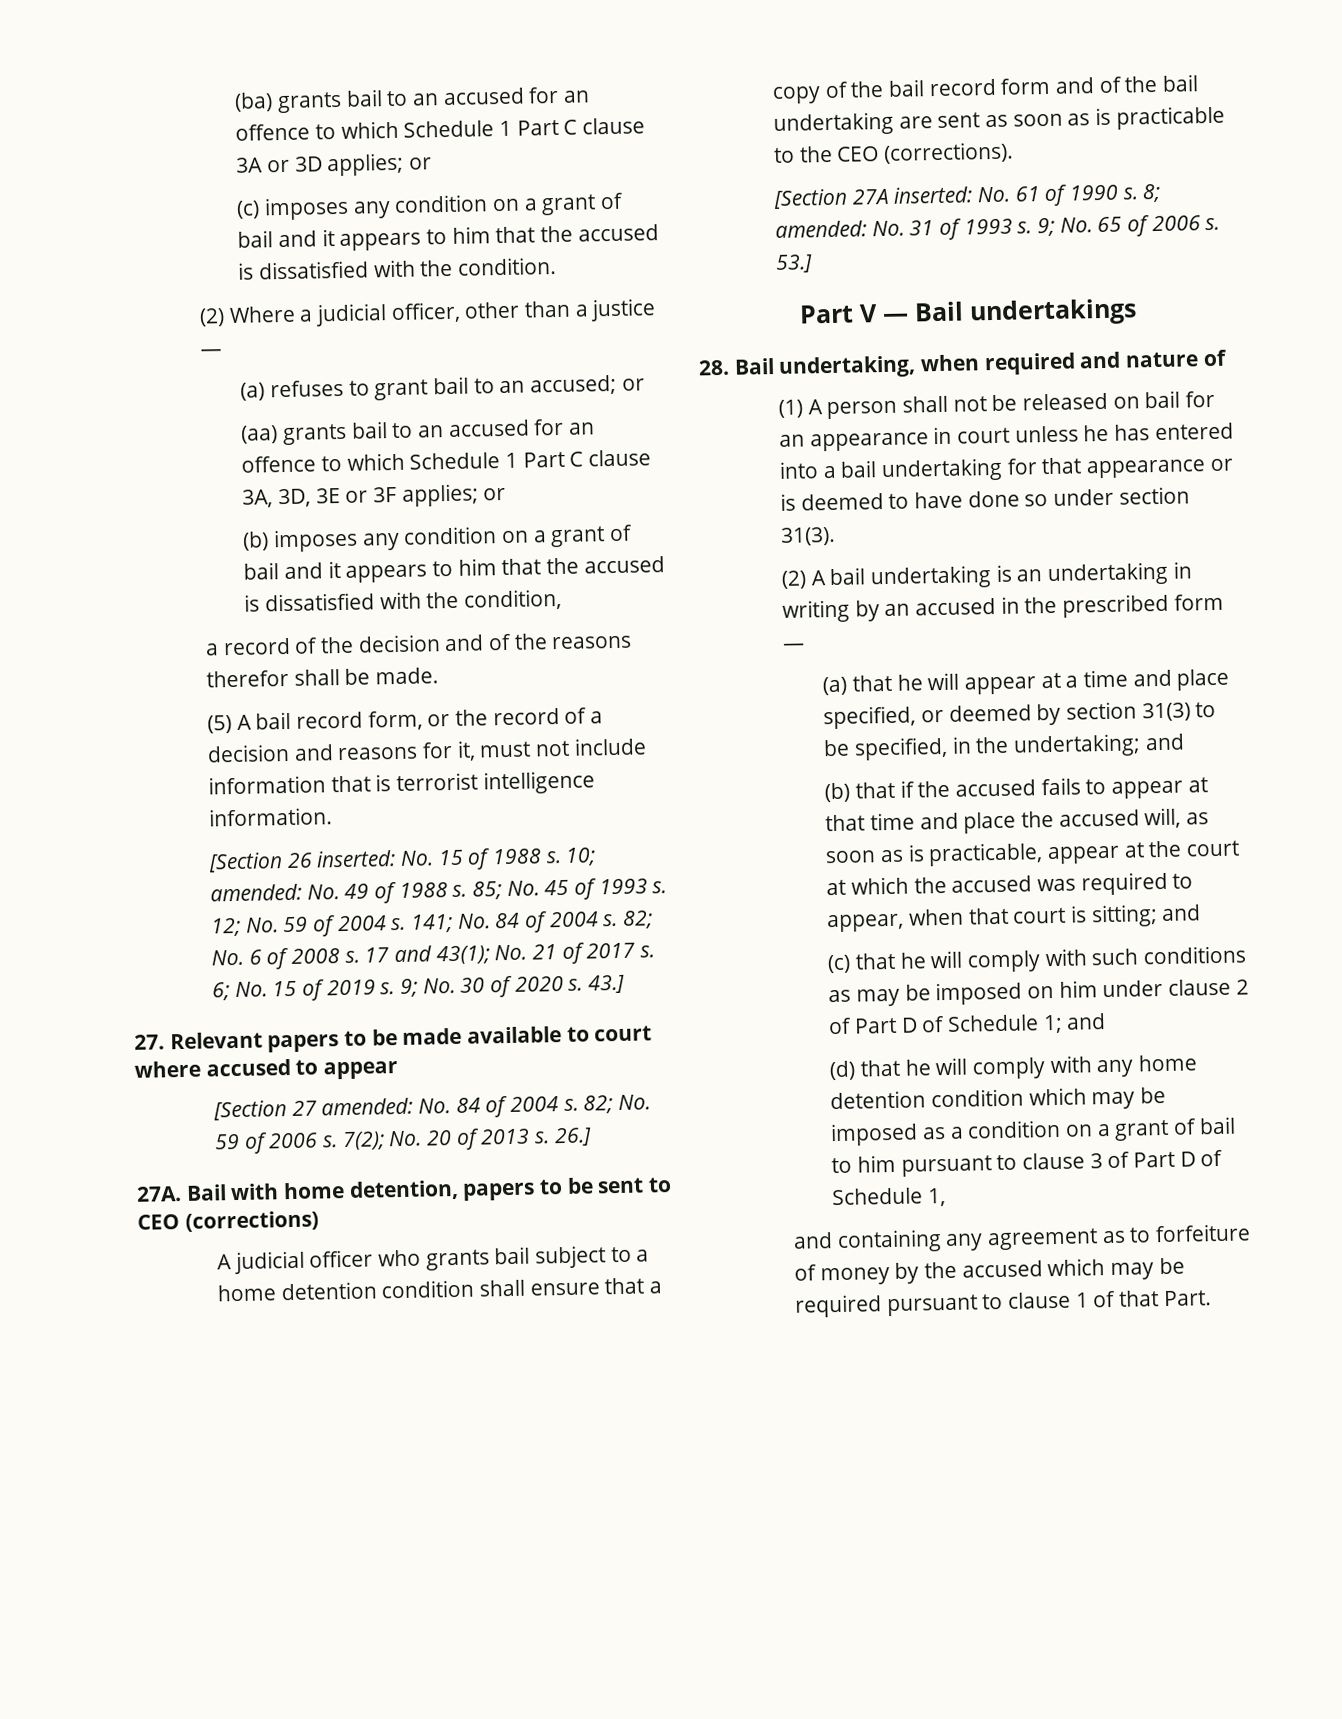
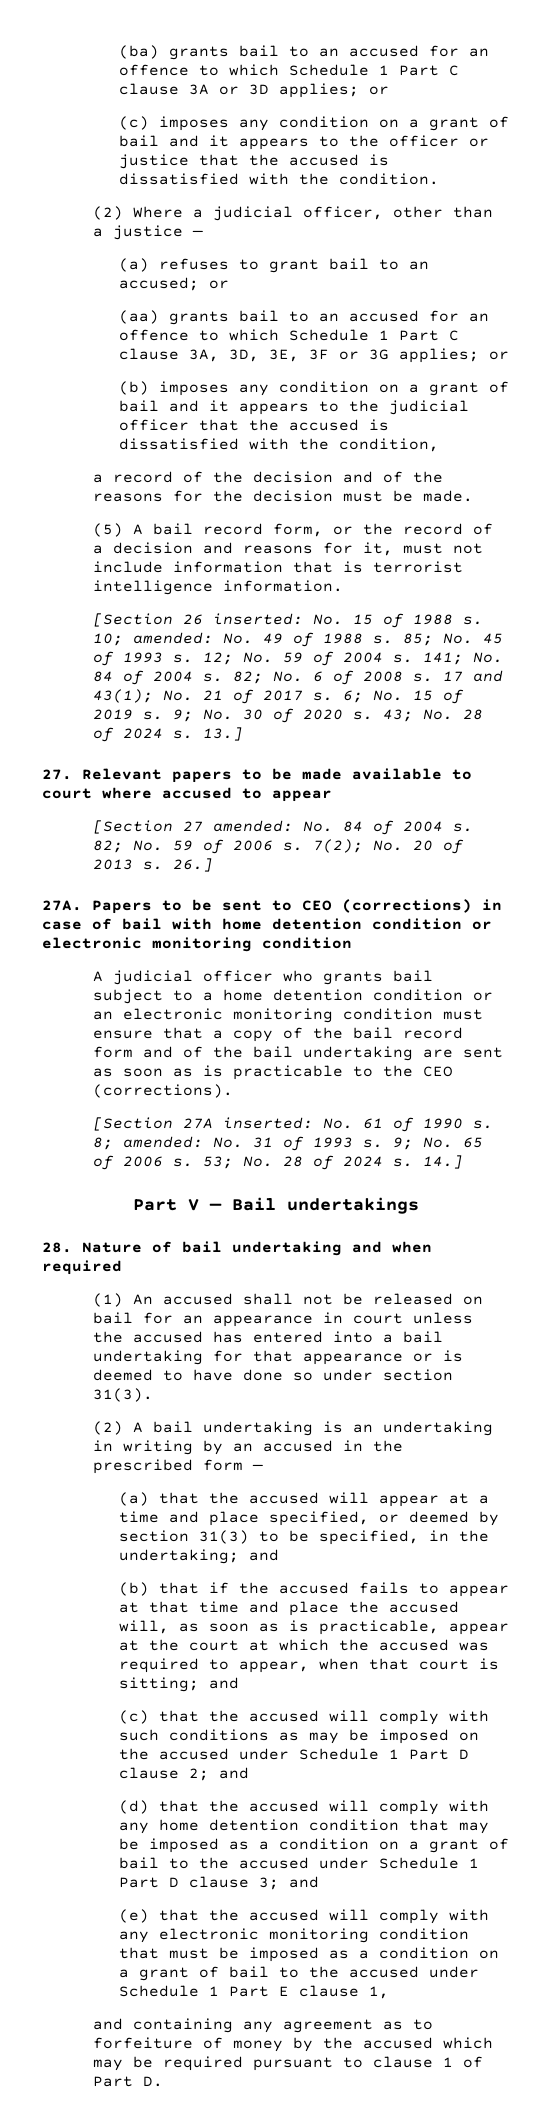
- (c) imposes any condition on a grant of bail and it appears to him that the accused is dissatisfied with the condition.
+ (c) imposes any condition on a grant of bail and it appears to the officer or justice that the accused is dissatisfied with the condition.
- (aa) grants bail to an accused for an offence to which Schedule 1 Part C clause 3A, 3D, 3E or 3F applies; or
+ (aa) grants bail to an accused for an offence to which Schedule 1 Part C clause 3A, 3D, 3E, 3F or 3G applies; or
- (b) imposes any condition on a grant of bail and it appears to him that the accused is dissatisfied with the condition,
+ (b) imposes any condition on a grant of bail and it appears to the judicial officer that the accused is dissatisfied with the condition,
- a record of the decision and of the reasons therefor shall be made.
+ a record of the decision and of the reasons for the decision must be made.
- 43.]
+ 43; No. 28 of 2024 s. 13.]
- Bail with home detention, papers to be sent to CEO (corrections)
+ Papers to be sent to CEO (corrections) in case of bail with home detention condition or electronic monitoring condition
- A judicial officer who grants bail subject to a home detention condition shall ensure that a copy of the bail record form and of the bail undertaking are sent as soon as is practicable to the CEO (corrections).
+ A judicial officer who grants bail subject to a home detention condition or an electronic monitoring condition must ensure that a copy of the bail record form and of the bail undertaking are sent as soon as is practicable to the CEO (corrections).
- 53.]
+ 53; No. 28 of 2024 s. 14.]
- 28. Bail undertaking, when required and nature of
+ 28. Nature of bail undertaking and when required
- (1) A person shall not be released on bail for an appearance in court unless he has entered into a bail undertaking for that appearance or is deemed to have done so under section 31(3).
+ (1) An accused shall not be released on bail for an appearance in court unless the accused has entered into a bail undertaking for that appearance or is deemed to have done so under section 31(3).
- (a) that he will appear at a time and place specified, or deemed by section 31(3) to be specified, in the undertaking; and
+ (a) that the accused will appear at a time and place specified, or deemed by section 31(3) to be specified, in the undertaking; and
- (c) that he will comply with such conditions as may be imposed on him under clause 2 of Part D of Schedule 1; and
+ (c) that the accused will comply with such conditions as may be imposed on the accused under Schedule 1 Part D clause 2; and
- (d) that he will comply with any home detention condition which may be imposed as a condition on a grant of bail to him pursuant to clause 3 of Part D of Schedule 1,
+ (d) that the accused will comply with any home detention condition that may be imposed as a condition on a grant of bail to the accused under Schedule 1 Part D clause 3; and
+ (e) that the accused will comply with any electronic monitoring condition that must be imposed as a condition on a grant of bail to the accused under Schedule 1 Part E clause 1,
- and containing any agreement as to forfeiture of money by the accused which may be required pursuant to clause 1 of that Part.
+ and containing any agreement as to forfeiture of money by the accused which may be required pursuant to clause 1 of Part D.

